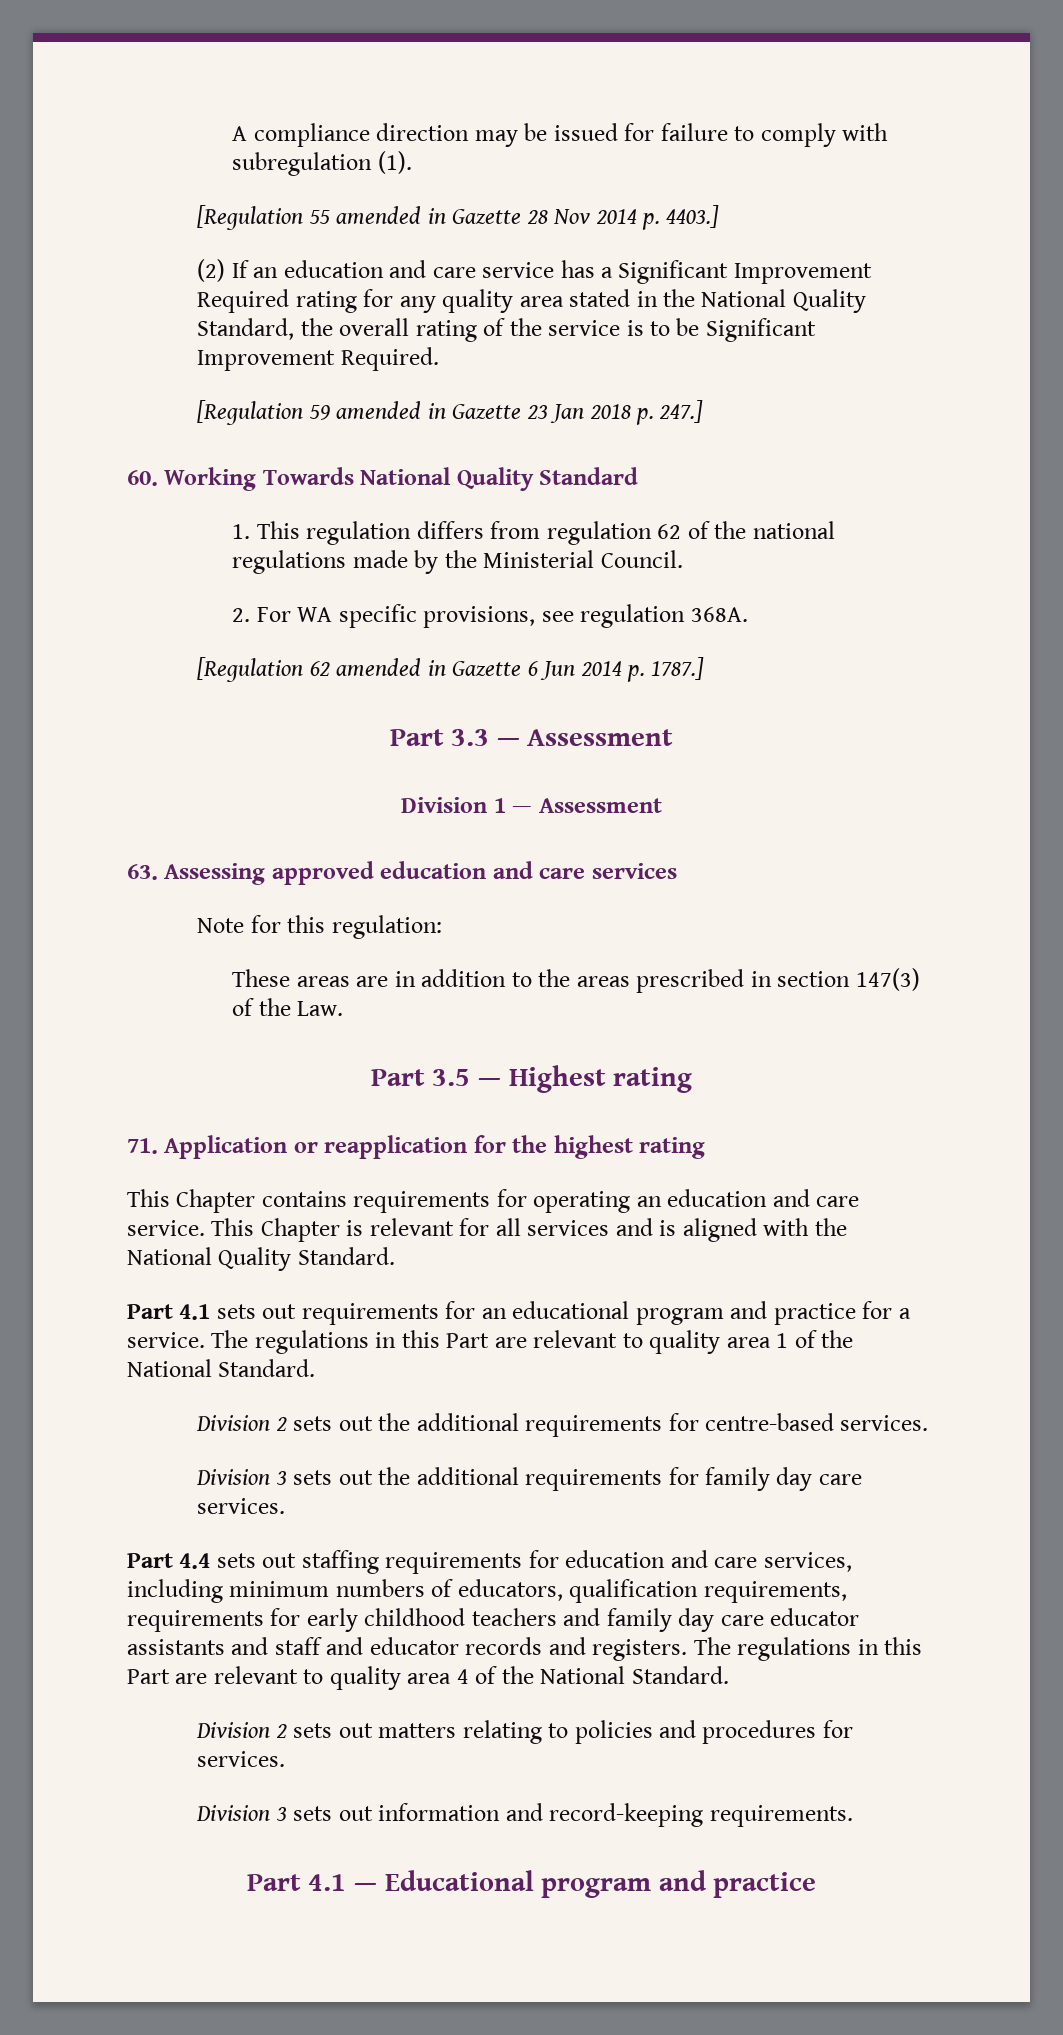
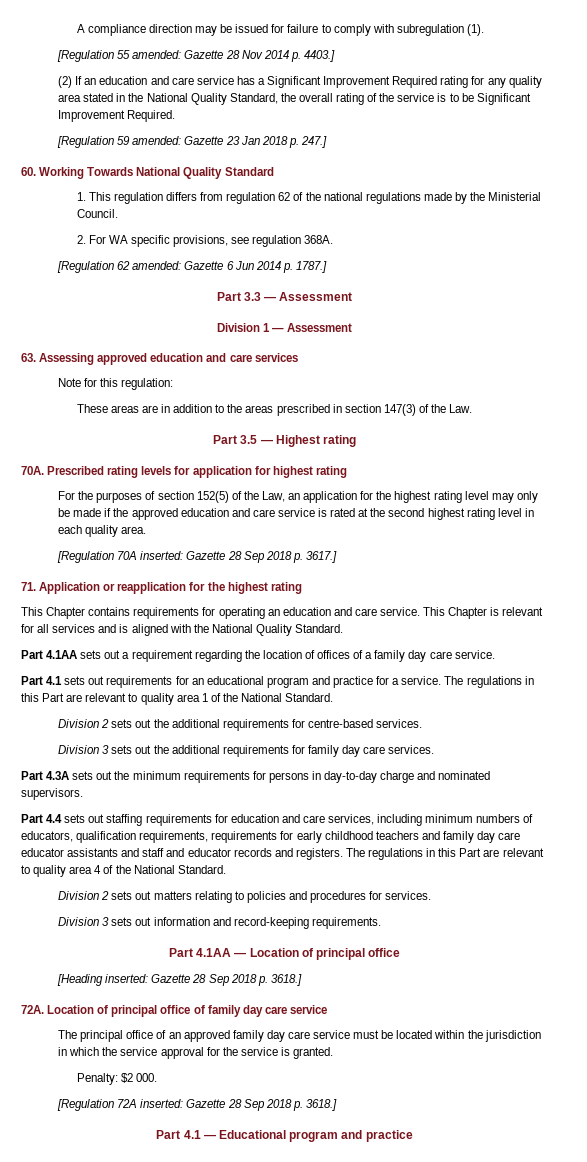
- [Regulation 55 amended in Gazette 28 Nov 2014 p. 4403.]
+ [Regulation 55 amended: Gazette 28 Nov 2014 p. 4403.]
- [Regulation 59 amended in Gazette 23 Jan 2018 p. 247.]
+ [Regulation 59 amended: Gazette 23 Jan 2018 p. 247.]
- [Regulation 62 amended in Gazette 6 Jun 2014 p. 1787.]
+ [Regulation 62 amended: Gazette 6 Jun 2014 p. 1787.]
+ 70A. Prescribed rating levels for application for highest rating
+ For the purposes of section 152(5) of the Law, an application for the highest rating level may only be made if the approved education and care service is rated at the second highest rating level in each quality area.
+ [Regulation 70A inserted: Gazette 28 Sep 2018 p. 3617.]
+ Part 4.1AA sets out a requirement regarding the location of offices of a family day care service.
+ Part 4.3A sets out the minimum requirements for persons in day-to-day charge and nominated supervisors.
+ Part 4.1AA — Location of principal office
+ [Heading inserted: Gazette 28 Sep 2018 p. 3618.]
+ 72A. Location of principal office of family day care service
+ The principal office of an approved family day care service must be located within the jurisdiction in which the service approval for the service is granted.
+ Penalty: $2 000.
+ [Regulation 72A inserted: Gazette 28 Sep 2018 p. 3618.]

